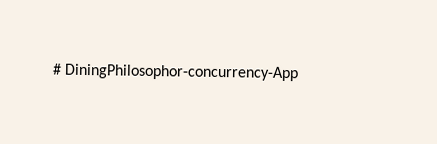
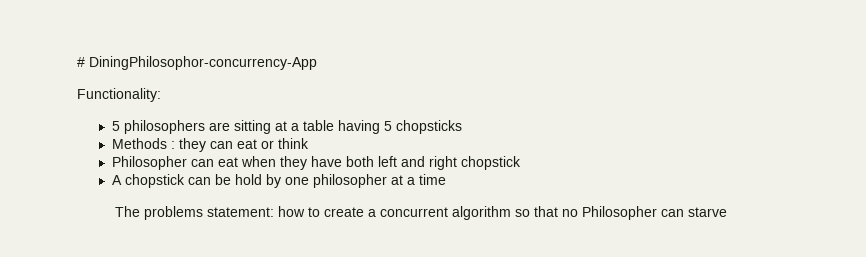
+ Functionality:
+ 5 philosophers are sitting at a table having 5 chopsticks
+ Methods : they can eat or think
+ Philosopher can eat when they have both left and right chopstick
+ A chopstick can be hold by one philosopher at a time
+ The problems statement: how to create a concurrent algorithm so that no Philosopher can starve

